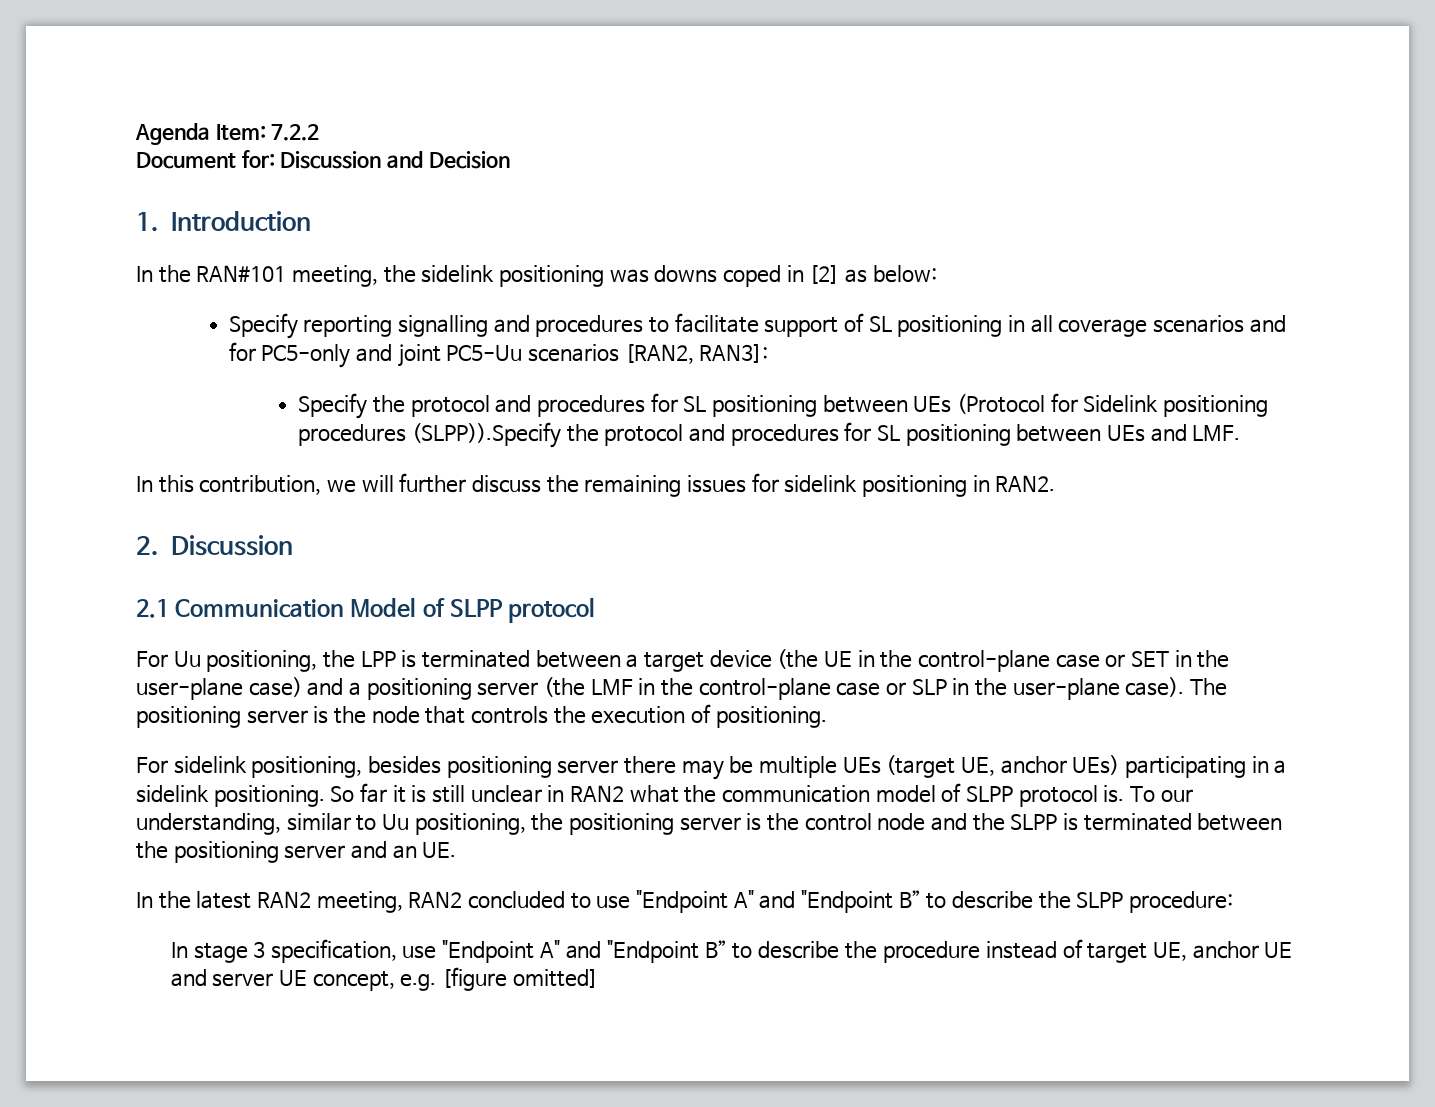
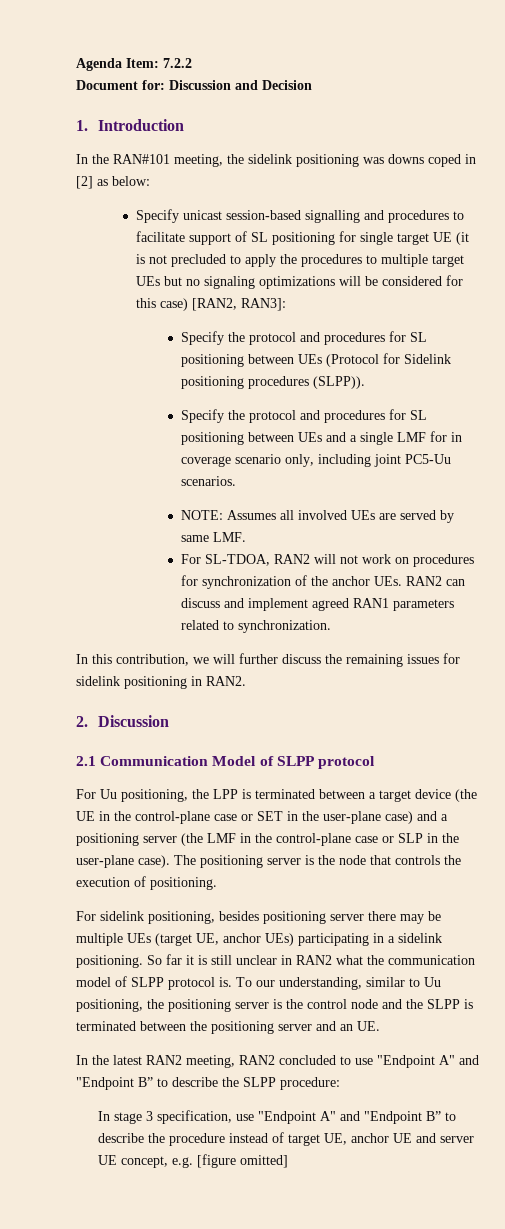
- Specify reporting signalling and procedures to facilitate support of SL positioning in all coverage scenarios and for PC5-only and joint PC5-Uu scenarios [RAN2, RAN3]:
+ Specify unicast session-based signalling and procedures to facilitate support of SL positioning for single target UE (it is not precluded to apply the procedures to multiple target UEs but no signaling optimizations will be considered for this case) [RAN2, RAN3]:
- Specify the protocol and procedures for SL positioning between UEs (Protocol for Sidelink positioning procedures (SLPP)).Specify the protocol and procedures for SL positioning between UEs and LMF.
+ Specify the protocol and procedures for SL positioning between UEs (Protocol for Sidelink positioning procedures (SLPP)).
+ Specify the protocol and procedures for SL positioning between UEs and a single LMF for in coverage scenario only, including joint PC5-Uu scenarios.
+ NOTE: Assumes all involved UEs are served by same LMF.
+ For SL-TDOA, RAN2 will not work on procedures for synchronization of the anchor UEs. RAN2 can discuss and implement agreed RAN1 parameters related to synchronization.

